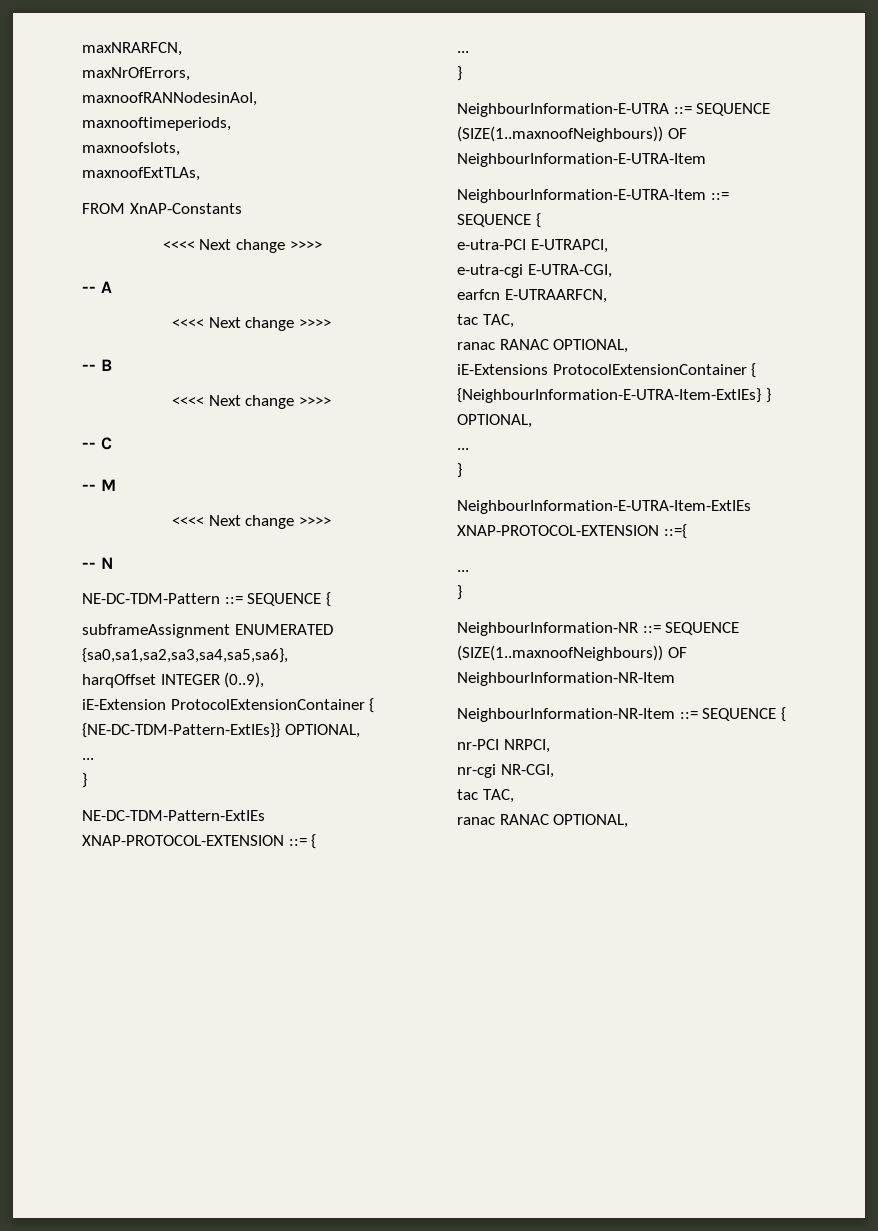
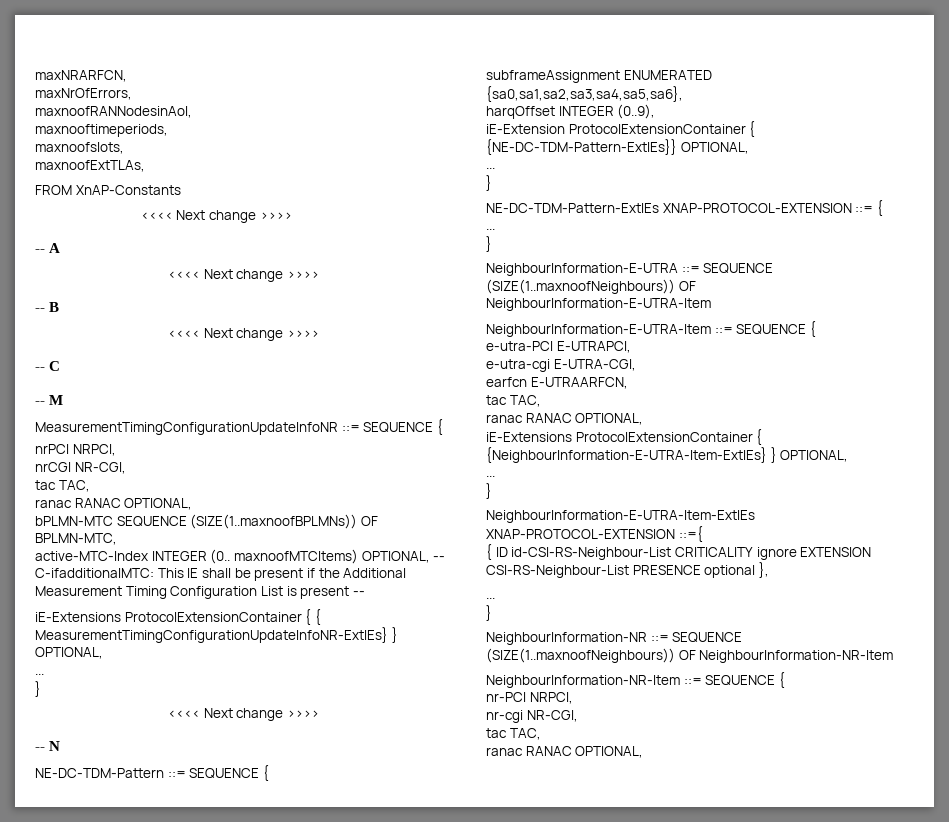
+ MeasurementTimingConfigurationUpdateInfoNR ::= SEQUENCE {
+ nrPCI NRPCI,
+ nrCGI NR-CGI,
+ tac TAC,
+ ranac RANAC OPTIONAL,
+ bPLMN-MTC SEQUENCE (SIZE(1..maxnoofBPLMNs)) OF BPLMN-MTC,
+ active-MTC-Index INTEGER (0.. maxnoofMTCItems) OPTIONAL, -- C-ifadditionalMTC: This IE shall be present if the Additional Measurement Timing Configuration List is present --
+ iE-Extensions ProtocolExtensionContainer { { MeasurementTimingConfigurationUpdateInfoNR-ExtIEs} } OPTIONAL,
+ ...
+ }
+ { ID id-CSI-RS-Neighbour-List CRITICALITY ignore EXTENSION CSI-RS-Neighbour-List PRESENCE optional },

